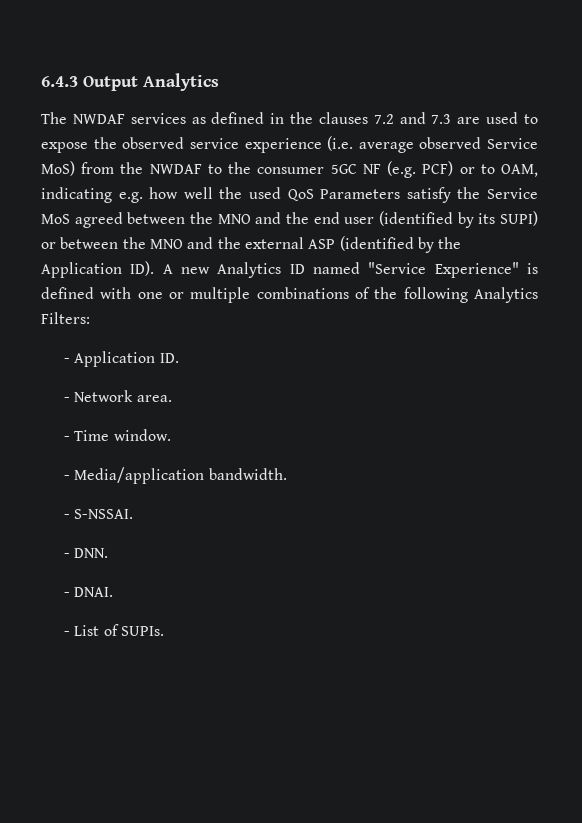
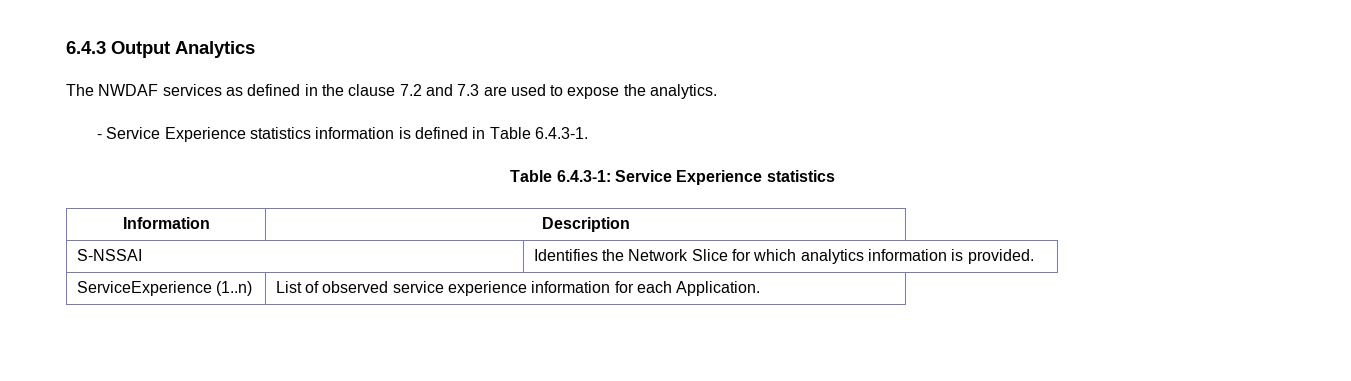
- The NWDAF services as defined in the clauses 7.2 and 7.3 are used to expose the observed service experience (i.e. average observed Service MoS) from the NWDAF to the consumer 5GC NF (e.g. PCF) or to OAM, indicating e.g. how well the used QoS Parameters satisfy the Service MoS agreed between the MNO and the end user (identified by its SUPI) or between the MNO and the external ASP (identified by the Application ID). A new Analytics ID named "Service Experience" is defined with one or multiple combinations of the following Analytics Filters:
- - Application ID.
- - Network area.
- - Time window.
- - Media/application bandwidth.
- - S-NSSAI.
- - DNN.
- - DNAI.
- - List of SUPIs.
+ The NWDAF services as defined in the clause 7.2 and 7.3 are used to expose the analytics.
+ - Service Experience statistics information is defined in Table 6.4.3-1.
+ Table 6.4.3-1: Service Experience statistics
+ Information | Description
+ S-NSSAI | Identifies the Network Slice for which analytics information is provided.
+ ServiceExperience (1..n) | List of observed service experience information for each Application.

